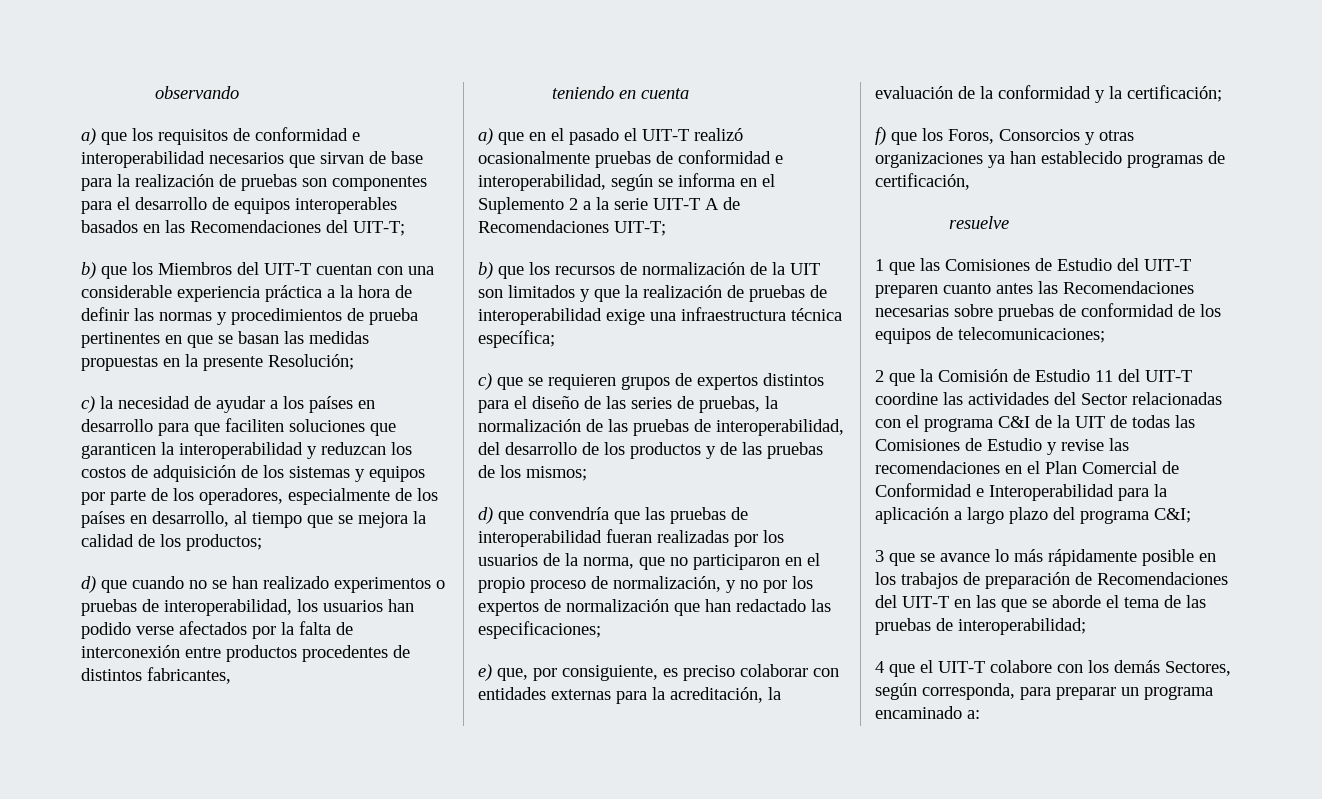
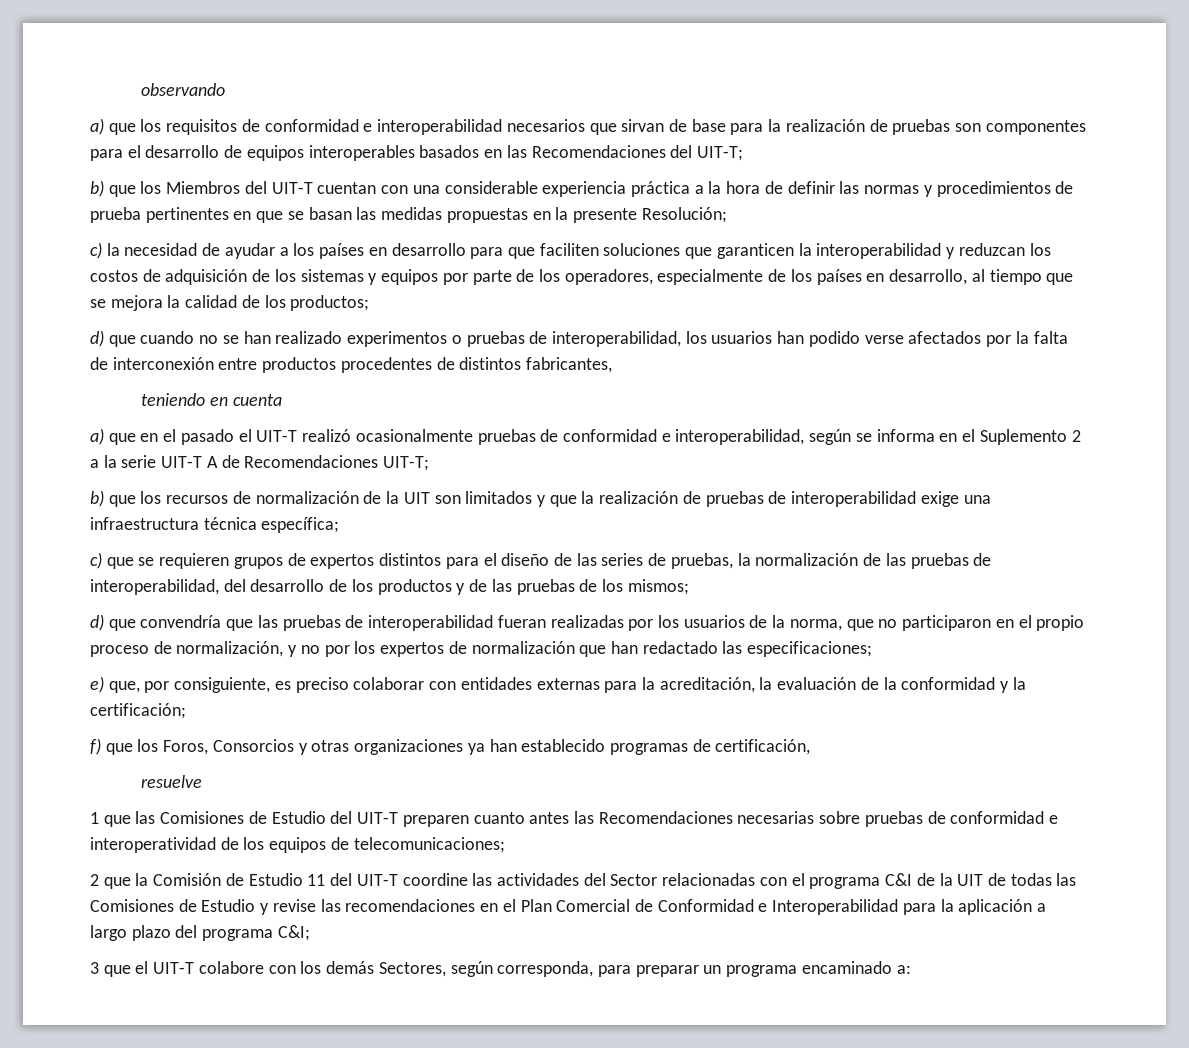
- 1 que las Comisiones de Estudio del UIT-T preparen cuanto antes las Recomendaciones necesarias sobre pruebas de conformidad de los equipos de telecomunicaciones;
+ 1 que las Comisiones de Estudio del UIT-T preparen cuanto antes las Recomendaciones necesarias sobre pruebas de conformidad e interoperatividad de los equipos de telecomunicaciones;
- 3 que se avance lo más rápidamente posible en los trabajos de preparación de Recomendaciones del UIT-T en las que se aborde el tema de las pruebas de interoperabilidad;
- 4 que el UIT-T colabore con los demás Sectores, según corresponda, para preparar un programa encaminado a:
+ 3 que el UIT-T colabore con los demás Sectores, según corresponda, para preparar un programa encaminado a:

